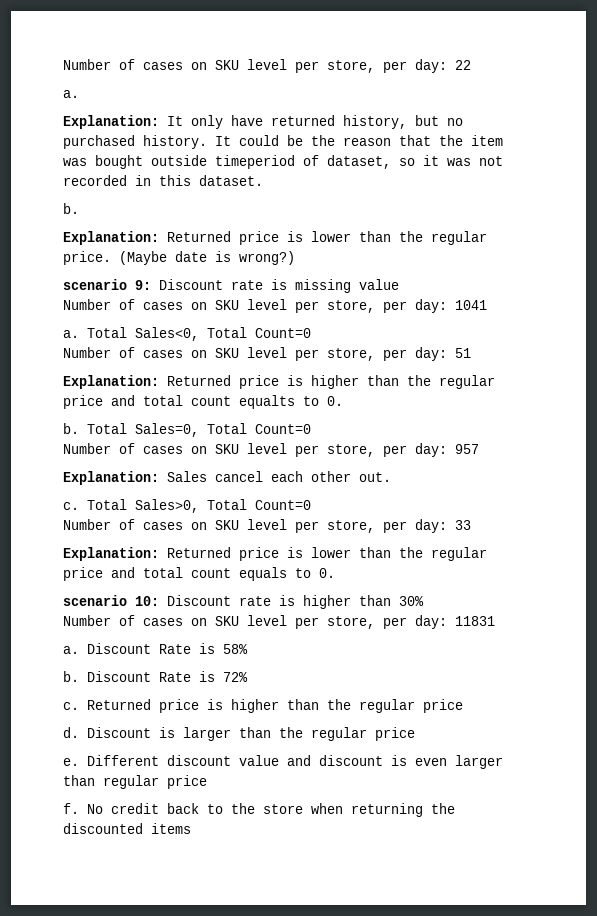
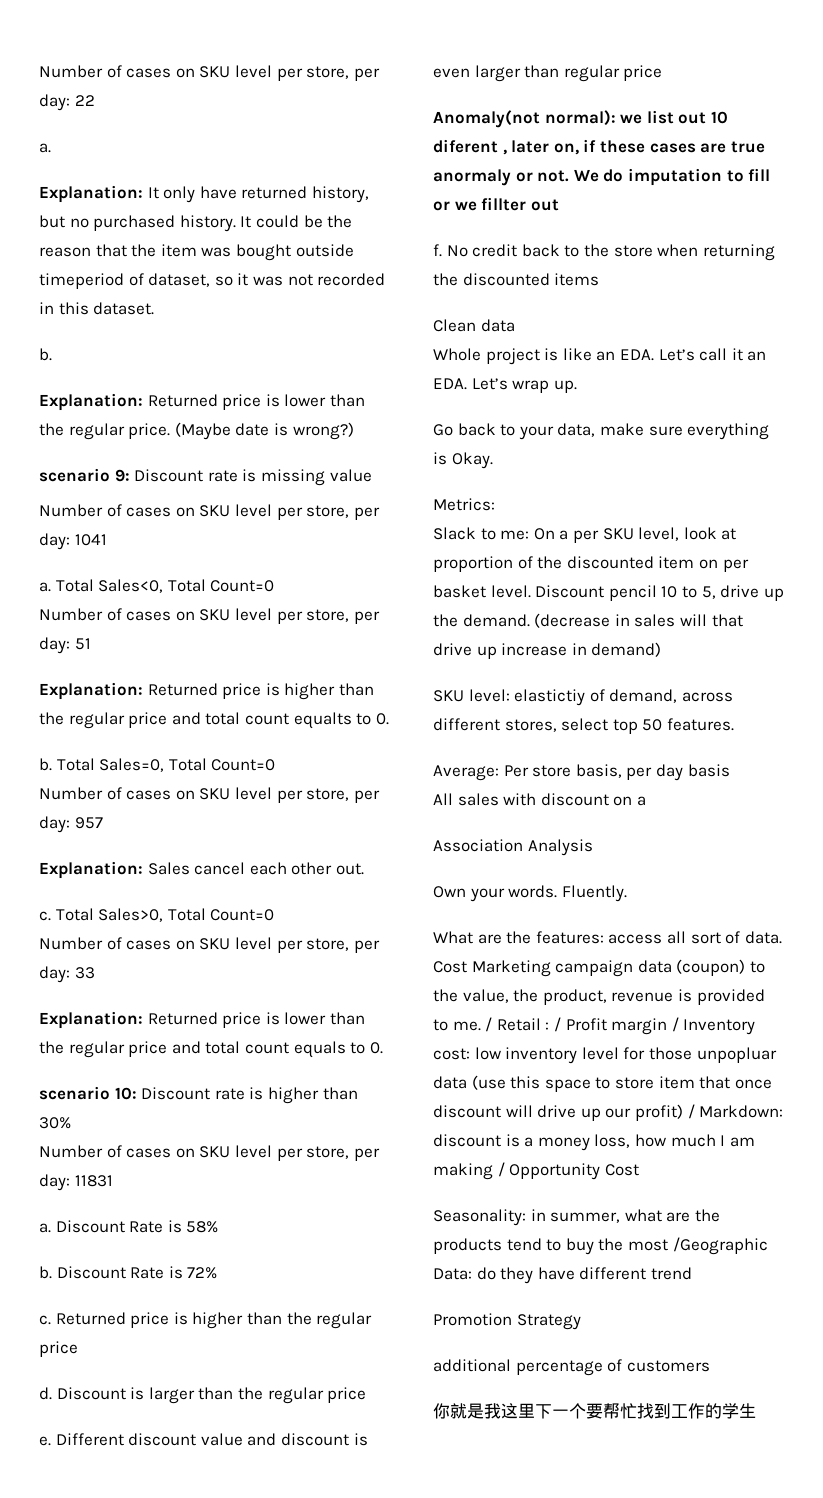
+ Anomaly(not normal): we list out 10 diferent , later on, if these cases are true anormaly or not. We do imputation to fill or we fillter out
+ Clean data
+ Whole project is like an EDA. Let’s call it an EDA. Let’s wrap up.
+ Go back to your data, make sure everything is Okay.
+ Metrics:
+ Slack to me: On a per SKU level, look at proportion of the discounted item on per basket level. Discount pencil 10 to 5, drive up the demand. (decrease in sales will that drive up increase in demand)
+ SKU level: elastictiy of demand, across different stores, select top 50 features.
+ Average: Per store basis, per day basis
+ All sales with discount on a
+ Association Analysis
+ Own your words. Fluently.
+ What are the features: access all sort of data. Cost Marketing campaign data (coupon) to the value, the product, revenue is provided to me. / Retail : / Profit margin / Inventory cost: low inventory level for those unpopluar data (use this space to store item that once discount will drive up our profit) / Markdown: discount is a money loss, how much I am making / Opportunity Cost
+ Seasonality: in summer, what are the products tend to buy the most /Geographic Data: do they have different trend
+ Promotion Strategy
+ additional percentage of customers
+ 你就是我这里下一个要帮忙找到工作的学生

